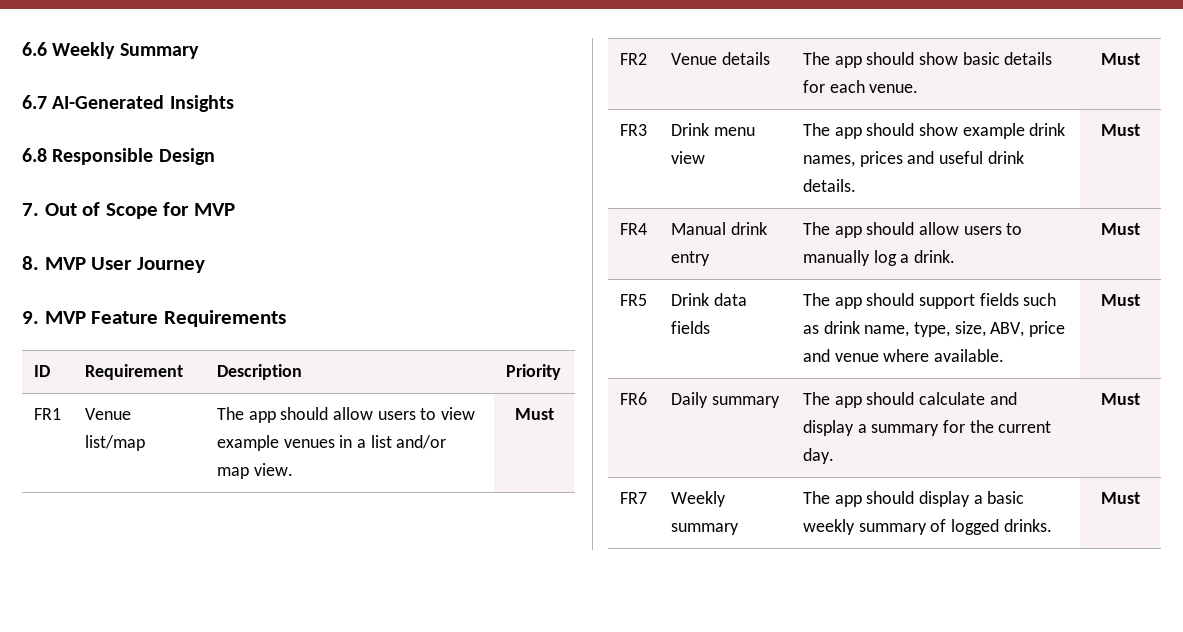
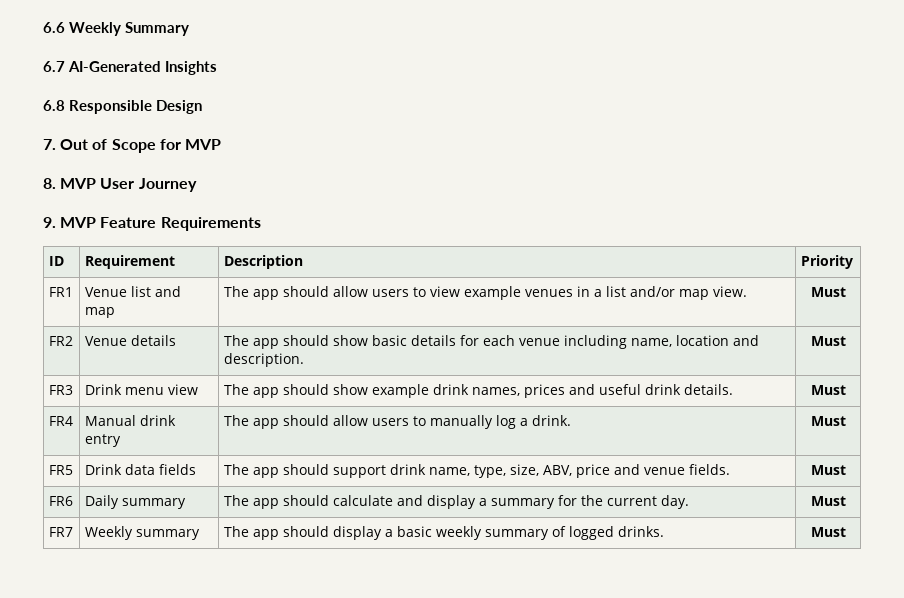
- FR1 | Venue list/map | The app should allow users to view example venues in a list and/or map view. | Must
+ FR1 | Venue list and map | The app should allow users to view example venues in a list and/or map view. | Must
- FR2 | Venue details | The app should show basic details for each venue. | Must
+ FR2 | Venue details | The app should show basic details for each venue including name, location and description. | Must
- FR5 | Drink data fields | The app should support fields such as drink name, type, size, ABV, price and venue where available. | Must
+ FR5 | Drink data fields | The app should support drink name, type, size, ABV, price and venue fields. | Must

